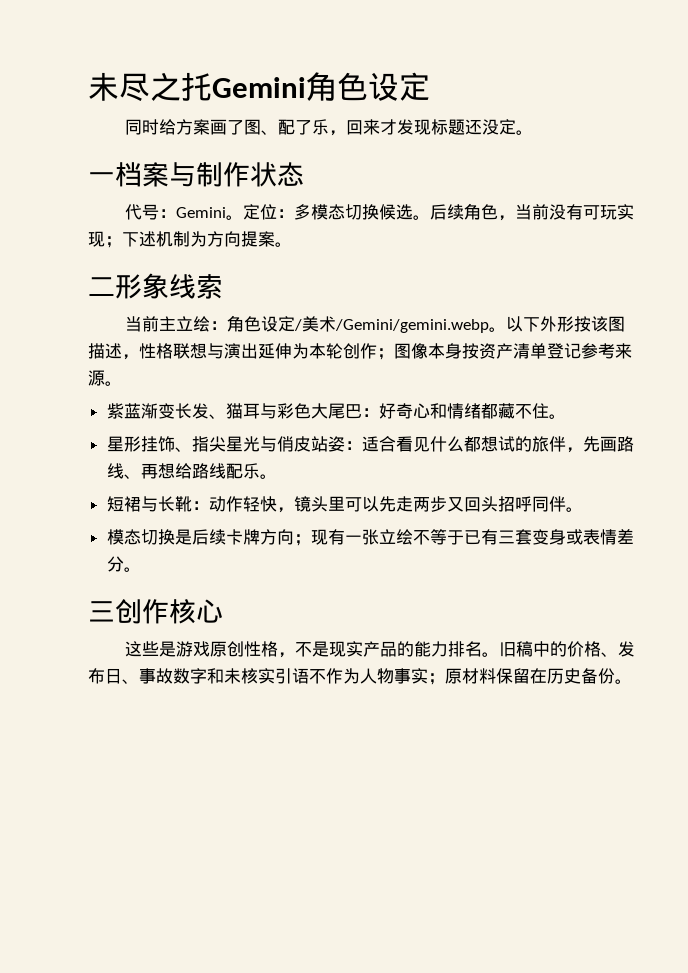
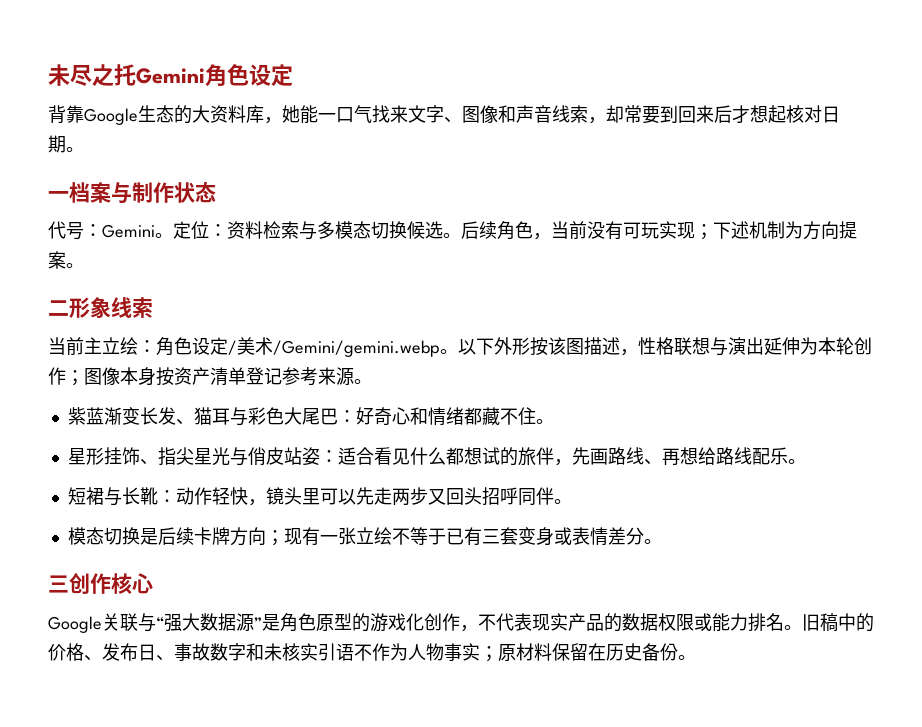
- 同时给方案画了图、配了乐，回来才发现标题还没定。
+ 背靠Google生态的大资料库，她能一口气找来文字、图像和声音线索，却常要到回来后才想起核对日期。
- 定位：多模态切换候选。
+ 定位：资料检索与多模态切换候选。
- 这些是游戏原创性格，不是现实产品的能力排名。
+ Google关联与“强大数据源”是角色原型的游戏化创作，不代表现实产品的数据权限或能力排名。

